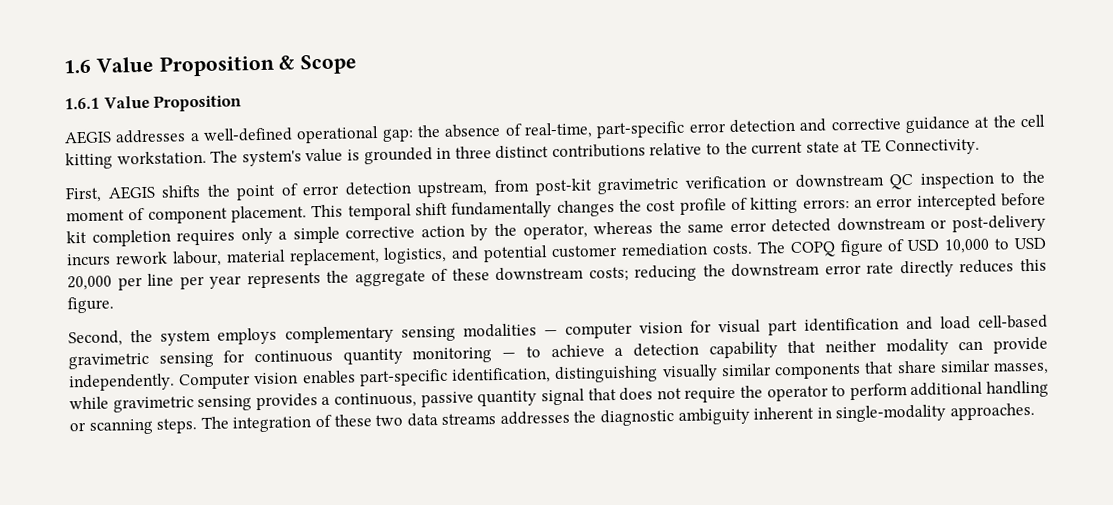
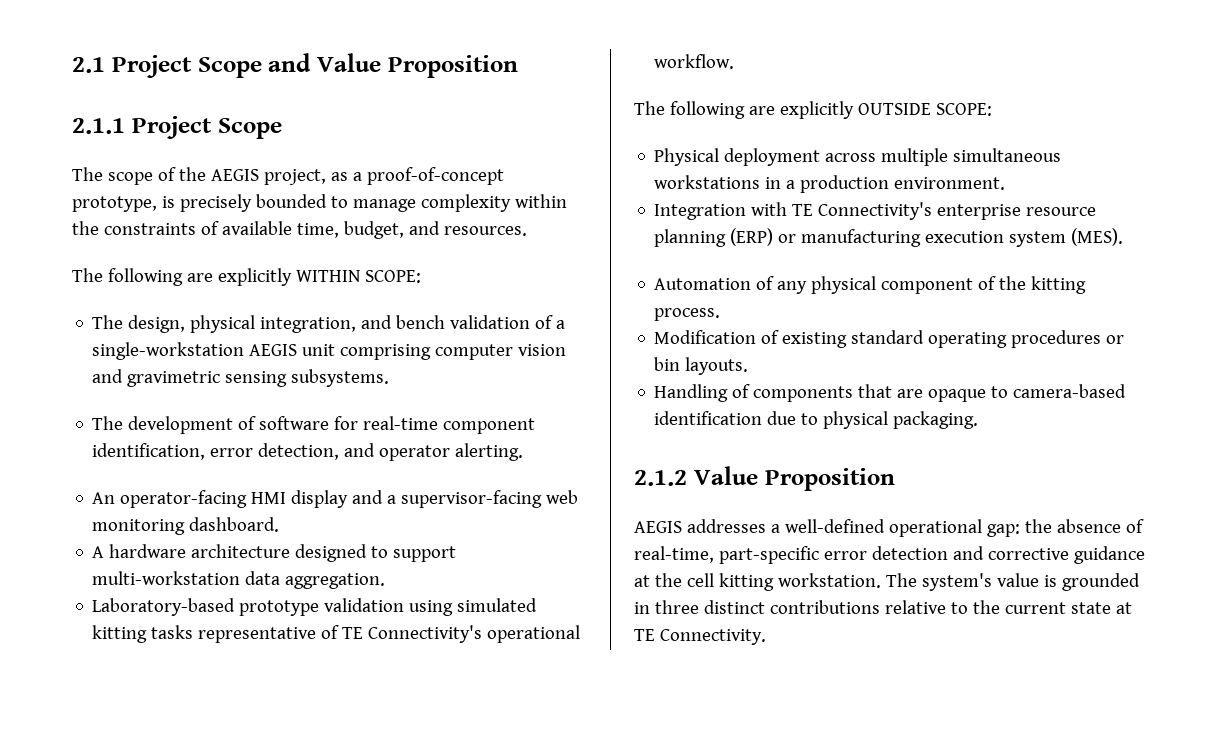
- 1.6 Value Proposition & Scope
+ 2.1 Project Scope and Value Proposition
+ 2.1.1 Project Scope
- 1.6.1 Value Proposition
+ The scope of the AEGIS project, as a proof-of-concept prototype, is precisely bounded to manage complexity within the constraints of available time, budget, and resources.
+ The following are explicitly WITHIN SCOPE:
+ The design, physical integration, and bench validation of a single-workstation AEGIS unit comprising computer vision and gravimetric sensing subsystems.
+ The development of software for real-time component identification, error detection, and operator alerting.
+ An operator-facing HMI display and a supervisor-facing web monitoring dashboard.
+ A hardware architecture designed to support multi-workstation data aggregation.
+ Laboratory-based prototype validation using simulated kitting tasks representative of TE Connectivity's operational workflow.
+ The following are explicitly OUTSIDE SCOPE:
+ Physical deployment across multiple simultaneous workstations in a production environment.
+ Integration with TE Connectivity's enterprise resource planning (ERP) or manufacturing execution system (MES).
+ Automation of any physical component of the kitting process.
+ Modification of existing standard operating procedures or bin layouts.
+ Handling of components that are opaque to camera-based identification due to physical packaging.
+ 2.1.2 Value Proposition
- First, AEGIS shifts the point of error detection upstream, from post-kit gravimetric verification or downstream QC inspection to the moment of component placement. This temporal shift fundamentally changes the cost profile of kitting errors: an error intercepted before kit completion requires only a simple corrective action by the operator, whereas the same error detected downstream or post-delivery incurs rework labour, material replacement, logistics, and potential customer remediation costs. The COPQ figure of USD 10,000 to USD 20,000 per line per year represents the aggregate of these downstream costs; reducing the downstream error rate directly reduces this figure.
- Second, the system employs complementary sensing modalities — computer vision for visual part identification and load cell-based gravimetric sensing for continuous quantity monitoring — to achieve a detection capability that neither modality can provide independently. Computer vision enables part-specific identification, distinguishing visually similar components that share similar masses, while gravimetric sensing provides a continuous, passive quantity signal that does not require the operator to perform additional handling or scanning steps. The integration of these two data streams addresses the diagnostic ambiguity inherent in single-modality approaches.

